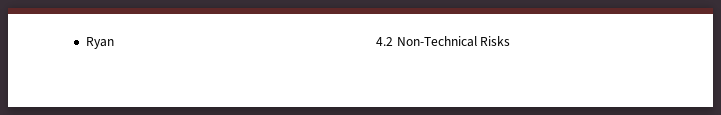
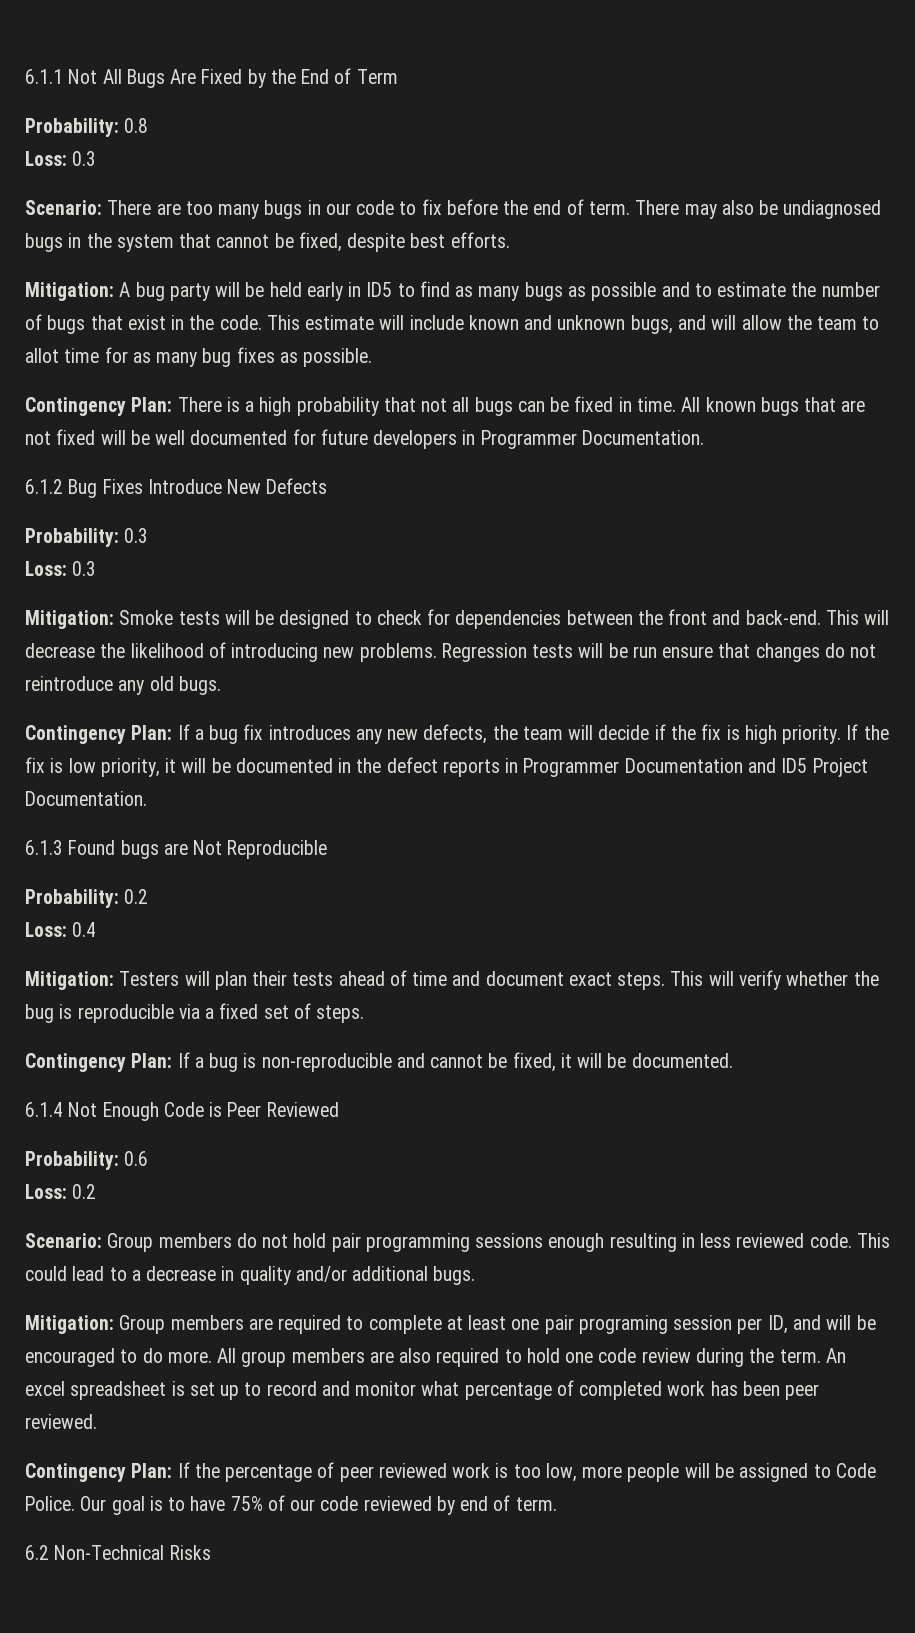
- Ryan
- 4.2 Non-Technical Risks
+ 6.1.1 Not All Bugs Are Fixed by the End of Term
+ Probability: 0.8
+ Loss: 0.3
+ Scenario: There are too many bugs in our code to fix before the end of term. There may also be undiagnosed bugs in the system that cannot be fixed, despite best efforts.
+ Mitigation: A bug party will be held early in ID5 to find as many bugs as possible and to estimate the number of bugs that exist in the code. This estimate will include known and unknown bugs, and will allow the team to allot time for as many bug fixes as possible.
+ Contingency Plan: There is a high probability that not all bugs can be fixed in time. All known bugs that are not fixed will be well documented for future developers in Programmer Documentation.
+ 6.1.2 Bug Fixes Introduce New Defects
+ Probability: 0.3
+ Loss: 0.3
+ Mitigation: Smoke tests will be designed to check for dependencies between the front and back-end. This will decrease the likelihood of introducing new problems. Regression tests will be run ensure that changes do not reintroduce any old bugs.
+ Contingency Plan: If a bug fix introduces any new defects, the team will decide if the fix is high priority. If the fix is low priority, it will be documented in the defect reports in Programmer Documentation and ID5 Project Documentation.
+ 6.1.3 Found bugs are Not Reproducible
+ Probability: 0.2
+ Loss: 0.4
+ Mitigation: Testers will plan their tests ahead of time and document exact steps. This will verify whether the bug is reproducible via a fixed set of steps.
+ Contingency Plan: If a bug is non-reproducible and cannot be fixed, it will be documented.
+ 6.1.4 Not Enough Code is Peer Reviewed
+ Probability: 0.6
+ Loss: 0.2
+ Scenario: Group members do not hold pair programming sessions enough resulting in less reviewed code. This could lead to a decrease in quality and/or additional bugs.
+ Mitigation: Group members are required to complete at least one pair programing session per ID, and will be encouraged to do more. All group members are also required to hold one code review during the term. An excel spreadsheet is set up to record and monitor what percentage of completed work has been peer reviewed.
+ Contingency Plan: If the percentage of peer reviewed work is too low, more people will be assigned to Code Police. Our goal is to have 75% of our code reviewed by end of term.
+ 6.2 Non-Technical Risks

